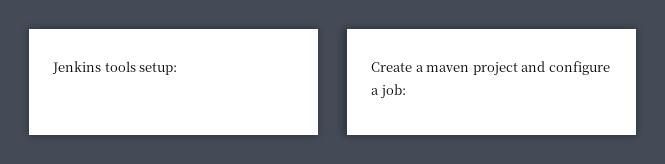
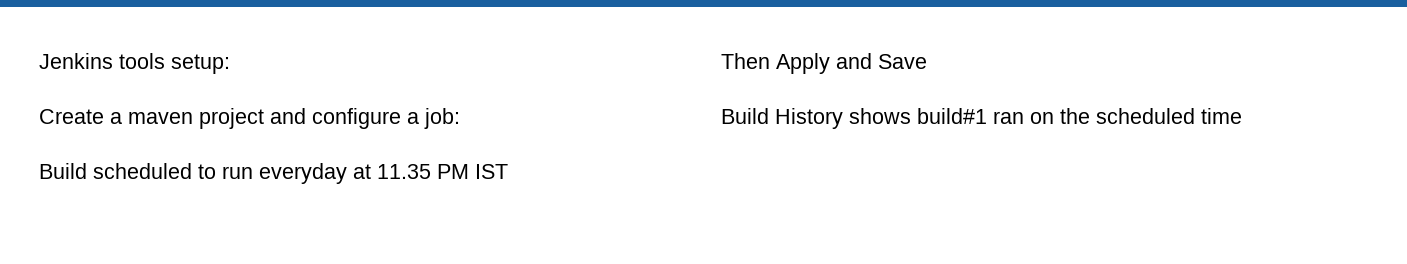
+ Build scheduled to run everyday at 11.35 PM IST
+ Then Apply and Save
+ Build History shows build#1 ran on the scheduled time

